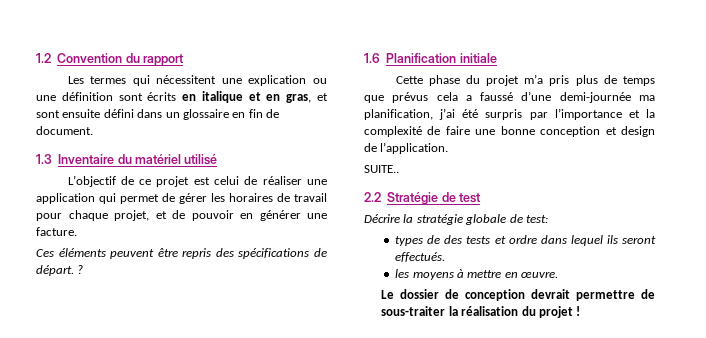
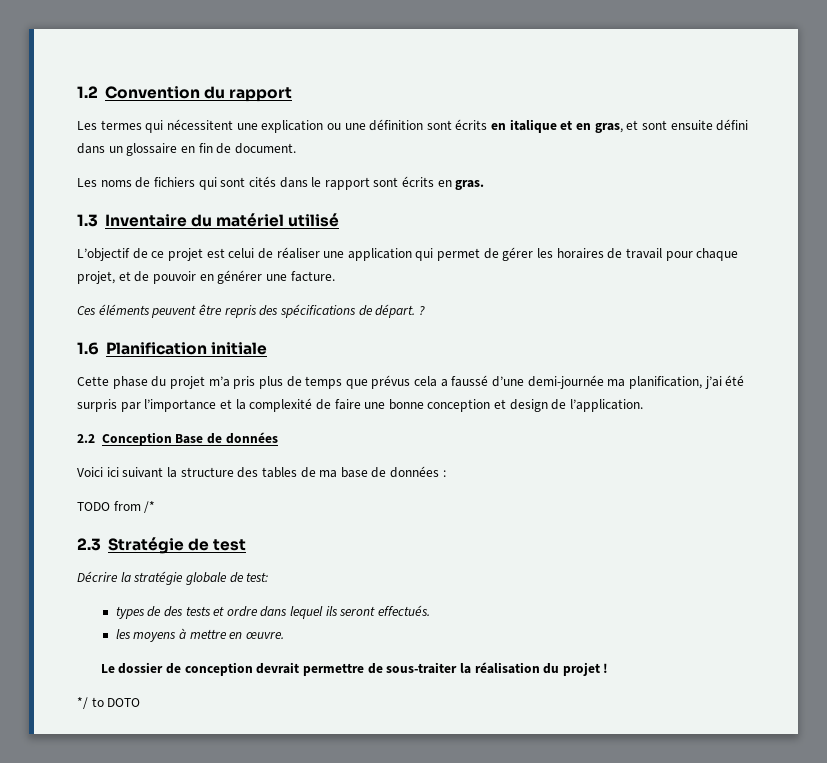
+ Les noms de fichiers qui sont cités dans le rapport sont écrits en gras.
- SUITE..
- 2.2 Stratégie de test
+ 2.2 Conception Base de données
+ Voici ici suivant la structure des tables de ma base de données :
+ TODO from /*
+ 2.3 Stratégie de test
+ */ to DOTO

